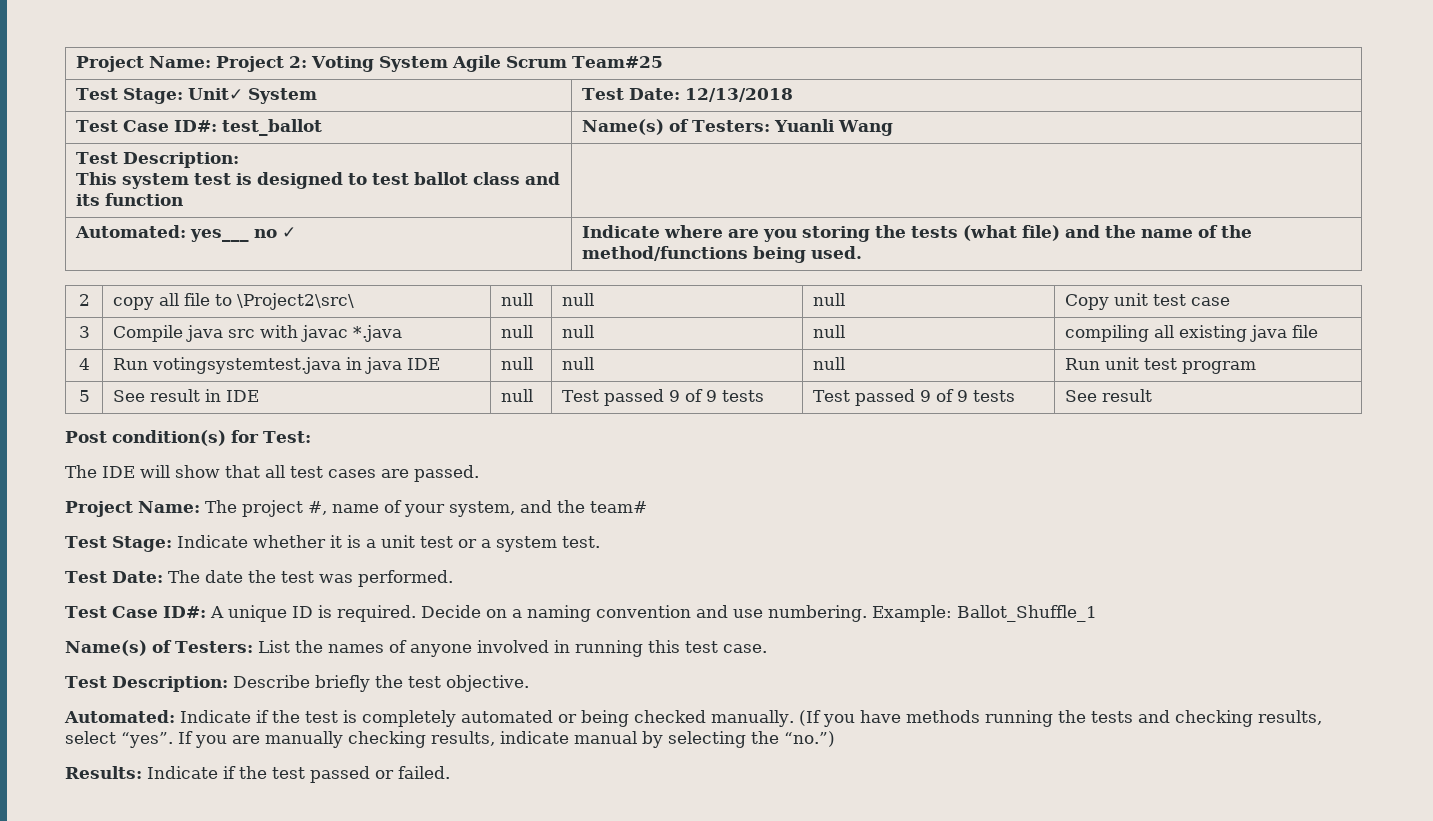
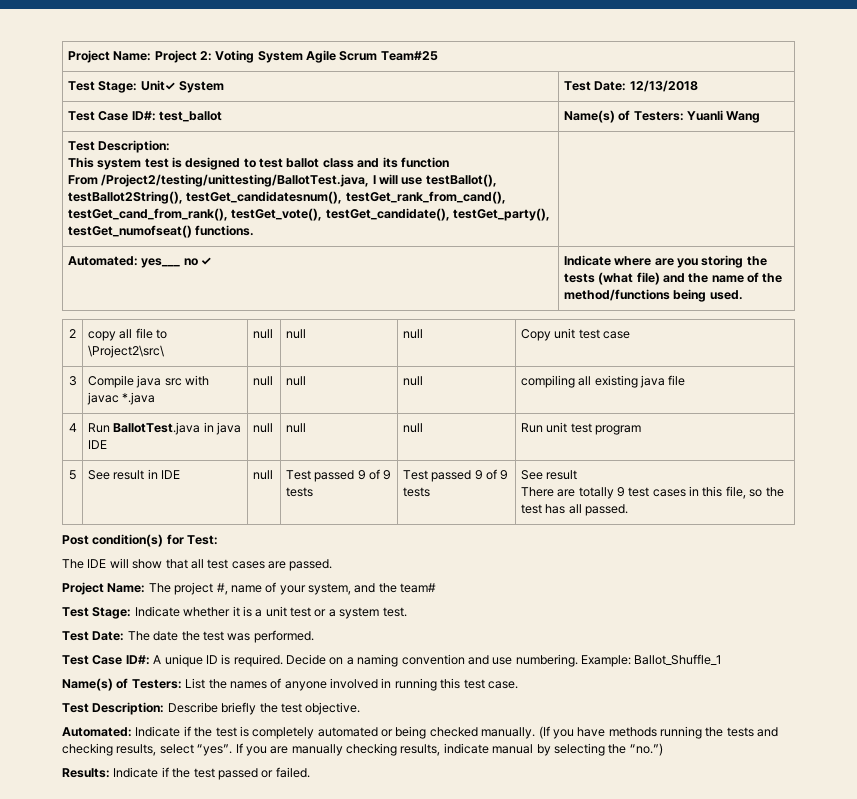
  Test Case ID#: test_ballot | Name(s) of Testers: Yuanli Wang
  Test Description:
- This system test is designed to test ballot class and its function |
+ This system test is designed to test ballot class and its function
+ From /Project2/testing/unittesting/BallotTest.java, I will use testBallot(), testBallot2String(), testGet_candidatesnum(), testGet_rank_from_cand(), testGet_cand_from_rank(), testGet_vote(), testGet_candidate(), testGet_party(), testGet_numofseat() functions. |
- 4 | Run votingsystemtest.java in java IDE | null | null | null | Run unit test program
+ 4 | Run BallotTest.java in java IDE | null | null | null | Run unit test program
  5 | See result in IDE | null | Test passed 9 of 9 tests | Test passed 9 of 9 tests | See result
+ There are totally 9 test cases in this file, so the test has all passed.

